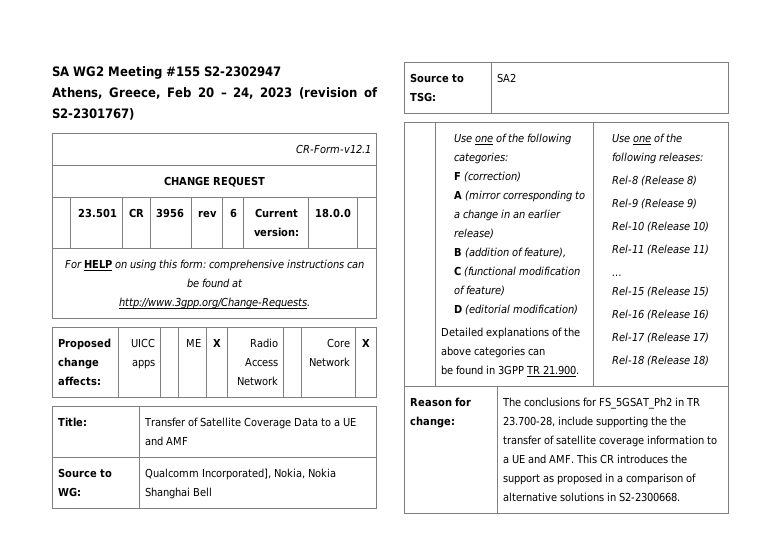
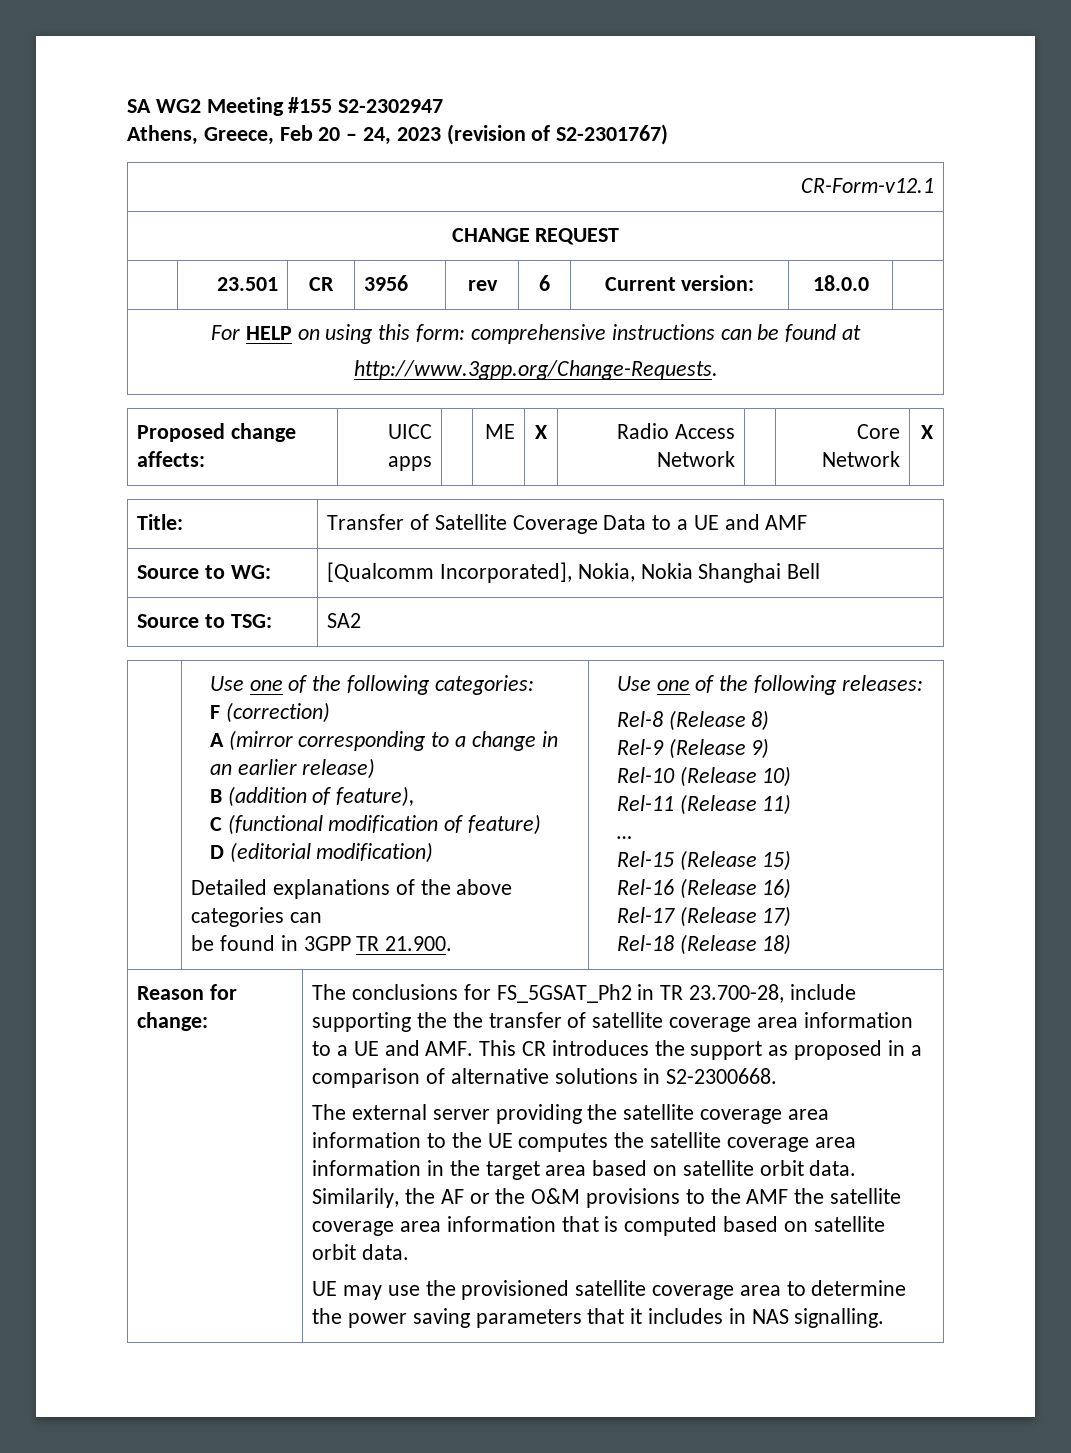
- Source to WG: | Qualcomm Incorporated], Nokia, Nokia Shanghai Bell
+ Source to WG: | [Qualcomm Incorporated], Nokia, Nokia Shanghai Bell
- The conclusions for FS_5GSAT_Ph2 in TR 23.700-28, include supporting the the transfer of satellite coverage information to a UE and AMF. This CR introduces the support as proposed in a comparison of alternative solutions in S2-2300668.
+ The conclusions for FS_5GSAT_Ph2 in TR 23.700-28, include supporting the the transfer of satellite coverage area information to a UE and AMF. This CR introduces the support as proposed in a comparison of alternative solutions in S2-2300668.
+ The external server providing the satellite coverage area information to the UE computes the satellite coverage area information in the target area based on satellite orbit data. Similarily, the AF or the O&M provisions to the AMF the satellite coverage area information that is computed based on satellite orbit data.
+ UE may use the provisioned satellite coverage area to determine the power saving parameters that it includes in NAS signalling.

